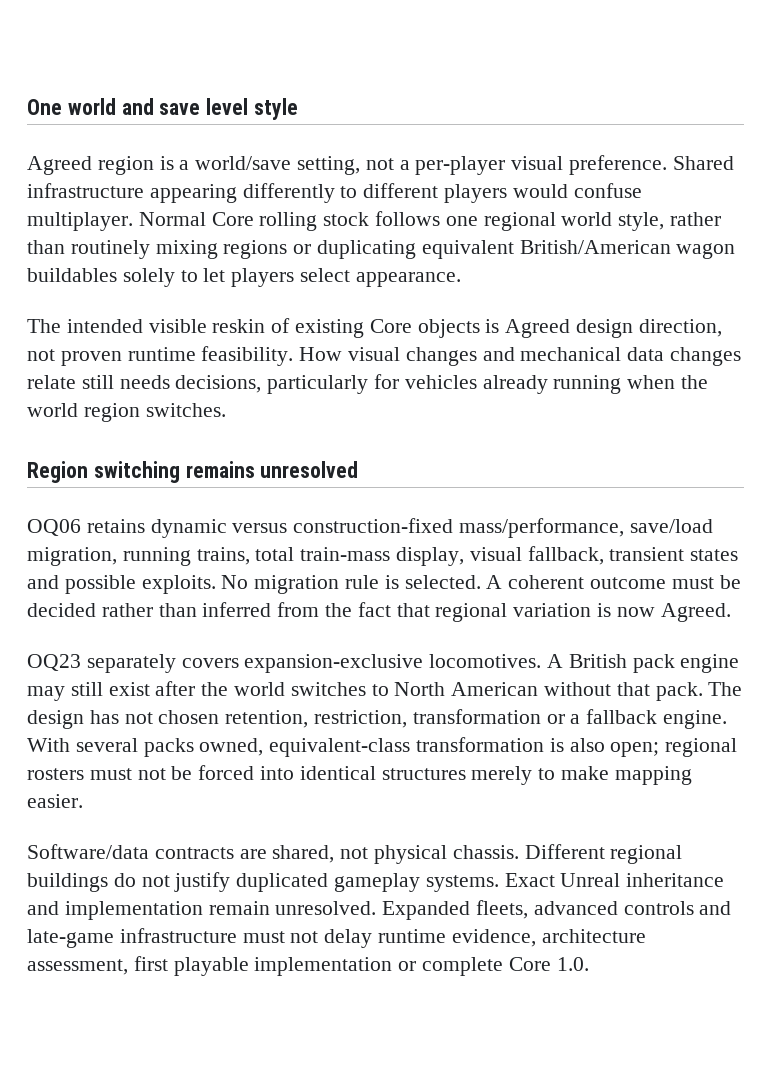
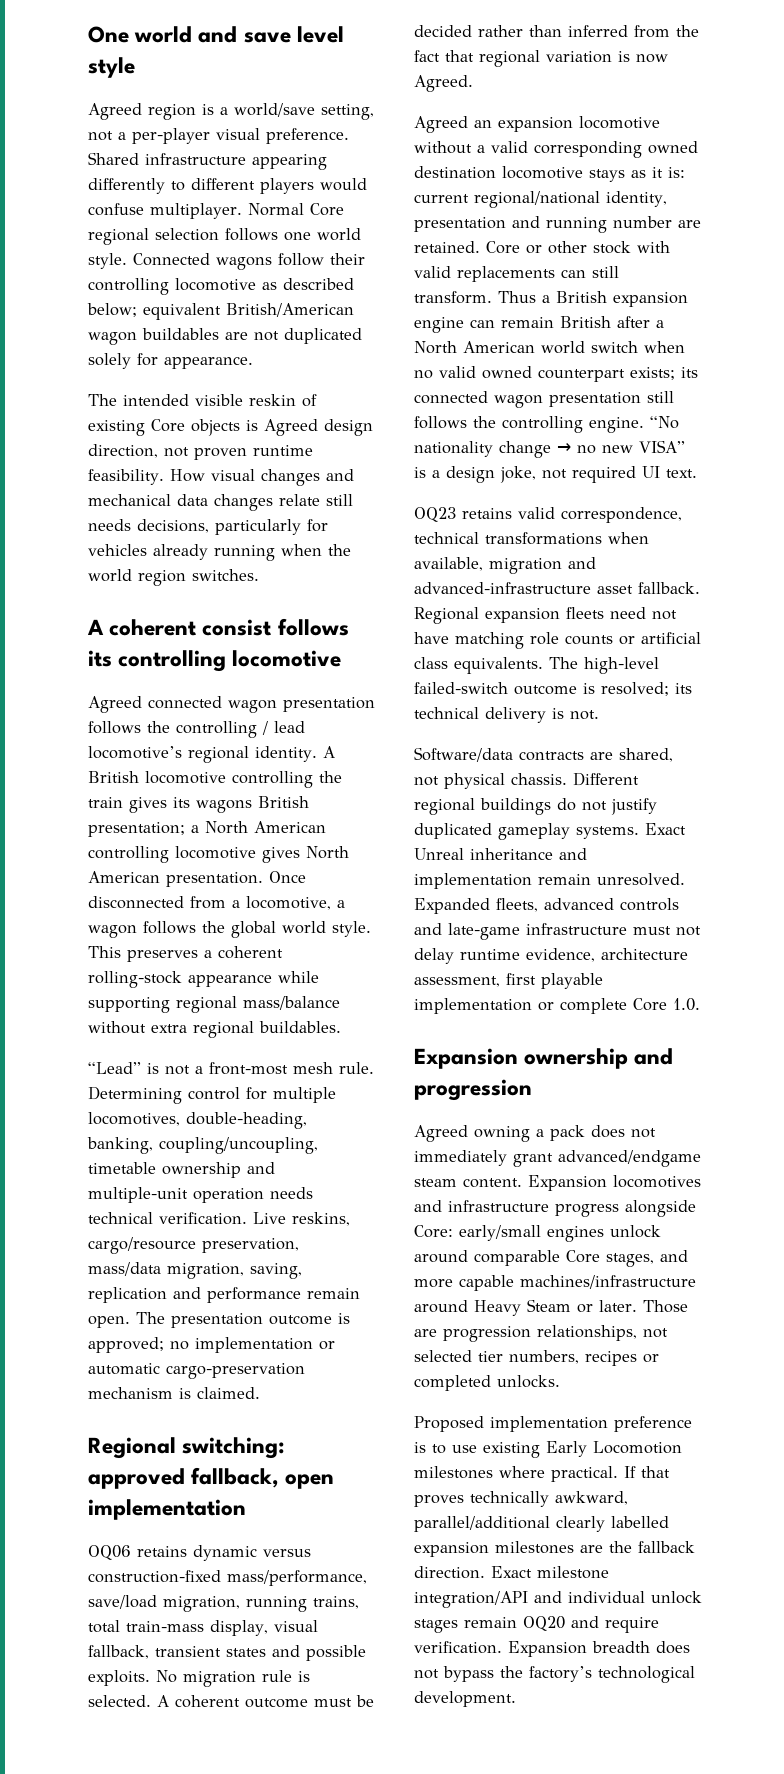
- Normal Core rolling stock follows one regional world style, rather than routinely mixing regions or duplicating equivalent British/American wagon buildables solely to let players select appearance.
+ Normal Core regional selection follows one world style. Connected wagons follow their controlling locomotive as described below; equivalent British/American wagon buildables are not duplicated solely for appearance.
- Region switching remains unresolved
+ A coherent consist follows its controlling locomotive
+ Agreed connected wagon presentation follows the controlling / lead locomotive’s regional identity. A British locomotive controlling the train gives its wagons British presentation; a North American controlling locomotive gives North American presentation. Once disconnected from a locomotive, a wagon follows the global world style. This preserves a coherent rolling-stock appearance while supporting regional mass/balance without extra regional buildables.
+ “Lead” is not a front-most mesh rule. Determining control for multiple locomotives, double-heading, banking, coupling/uncoupling, timetable ownership and multiple-unit operation needs technical verification. Live reskins, cargo/resource preservation, mass/data migration, saving, replication and performance remain open. The presentation outcome is approved; no implementation or automatic cargo-preservation mechanism is claimed.
+ Regional switching: approved fallback, open implementation
- OQ23 separately covers expansion-exclusive locomotives. A British pack engine may still exist after the world switches to North American without that pack. The design has not chosen retention, restriction, transformation or a fallback engine. With several packs owned, equivalent-class transformation is also open; regional rosters must not be forced into identical structures merely to make mapping easier.
+ Agreed an expansion locomotive without a valid corresponding owned destination locomotive stays as it is: current regional/national identity, presentation and running number are retained. Core or other stock with valid replacements can still transform. Thus a British expansion engine can remain British after a North American world switch when no valid owned counterpart exists; its connected wagon presentation still follows the controlling engine. “No nationality change → no new VISA” is a design joke, not required UI text.
+ OQ23 retains valid correspondence, technical transformations when available, migration and advanced-infrastructure asset fallback. Regional expansion fleets need not have matching role counts or artificial class equivalents. The high-level failed-switch outcome is resolved; its technical delivery is not.
+ Expansion ownership and progression
+ Agreed owning a pack does not immediately grant advanced/endgame steam content. Expansion locomotives and infrastructure progress alongside Core: early/small engines unlock around comparable Core stages, and more capable machines/infrastructure around Heavy Steam or later. Those are progression relationships, not selected tier numbers, recipes or completed unlocks.
+ Proposed implementation preference is to use existing Early Locomotion milestones where practical. If that proves technically awkward, parallel/additional clearly labelled expansion milestones are the fallback direction. Exact milestone integration/API and individual unlock stages remain OQ20 and require verification. Expansion breadth does not bypass the factory’s technological development.

